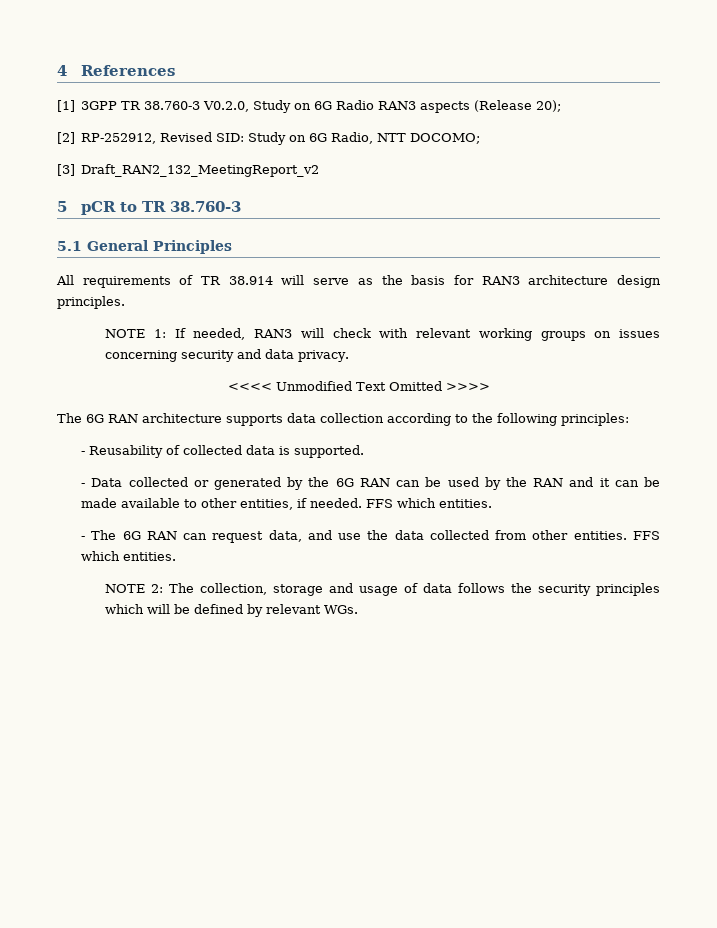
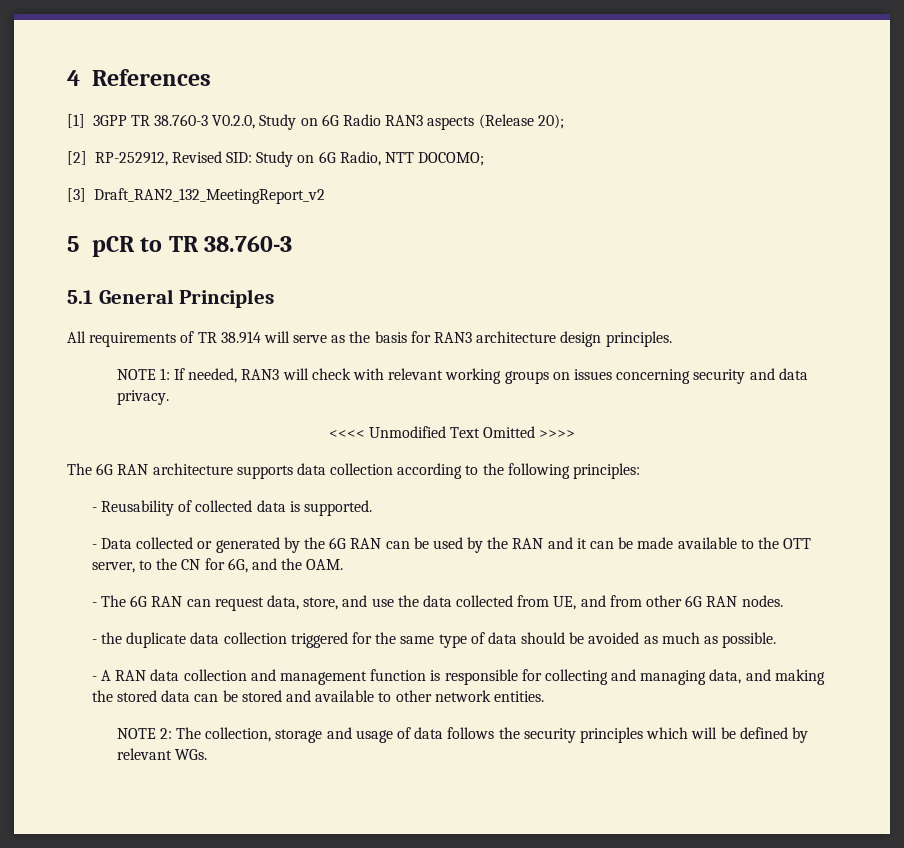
- - Data collected or generated by the 6G RAN can be used by the RAN and it can be made available to other entities, if needed. FFS which entities.
+ - Data collected or generated by the 6G RAN can be used by the RAN and it can be made available to the OTT server, to the CN for 6G, and the OAM.
- - The 6G RAN can request data, and use the data collected from other entities. FFS which entities.
+ - The 6G RAN can request data, store, and use the data collected from UE, and from other 6G RAN nodes.
+ - the duplicate data collection triggered for the same type of data should be avoided as much as possible.
+ - A RAN data collection and management function is responsible for collecting and managing data, and making the stored data can be stored and available to other network entities.

